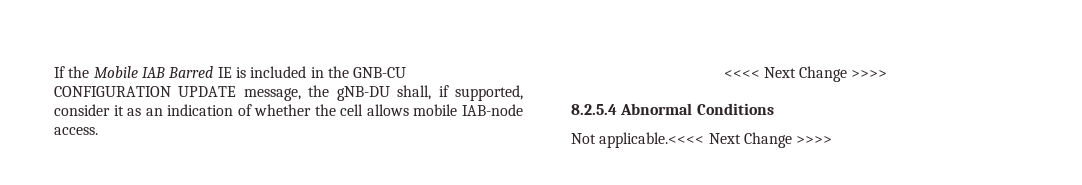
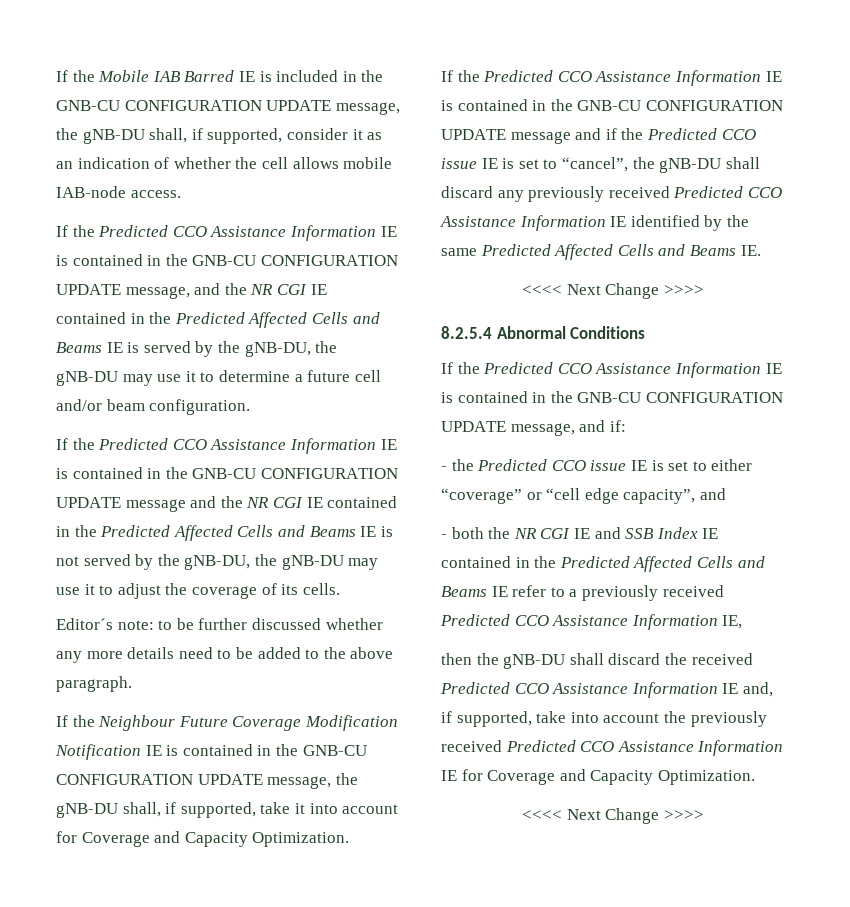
+ If the Predicted CCO Assistance Information IE is contained in the GNB-CU CONFIGURATION UPDATE message, and the NR CGI IE contained in the Predicted Affected Cells and Beams IE is served by the gNB-DU, the gNB-DU may use it to determine a future cell and/or beam configuration.
+ If the Predicted CCO Assistance Information IE is contained in the GNB-CU CONFIGURATION UPDATE message and the NR CGI IE contained in the Predicted Affected Cells and Beams IE is not served by the gNB-DU, the gNB-DU may use it to adjust the coverage of its cells.
+ Editor´s note: to be further discussed whether any more details need to be added to the above paragraph.
+ If the Neighbour Future Coverage Modification Notification IE is contained in the GNB-CU CONFIGURATION UPDATE message, the gNB-DU shall, if supported, take it into account for Coverage and Capacity Optimization.
+ If the Predicted CCO Assistance Information IE is contained in the GNB-CU CONFIGURATION UPDATE message and if the Predicted CCO issue IE is set to “cancel”, the gNB-DU shall discard any previously received Predicted CCO Assistance Information IE identified by the same Predicted Affected Cells and Beams IE.
- Not applicable.<<<< Next Change >>>>
+ If the Predicted CCO Assistance Information IE is contained in the GNB-CU CONFIGURATION UPDATE message, and if:
+ - the Predicted CCO issue IE is set to either “coverage” or “cell edge capacity”, and
+ - both the NR CGI IE and SSB Index IE contained in the Predicted Affected Cells and Beams IE refer to a previously received Predicted CCO Assistance Information IE,
+ then the gNB-DU shall discard the received Predicted CCO Assistance Information IE and, if supported, take into account the previously received Predicted CCO Assistance Information IE for Coverage and Capacity Optimization.
+ <<<< Next Change >>>>

